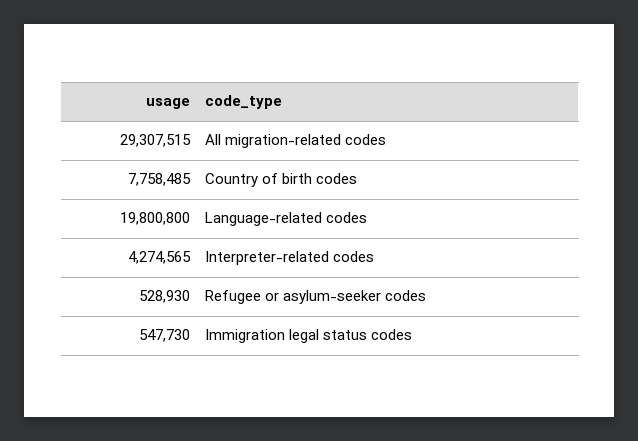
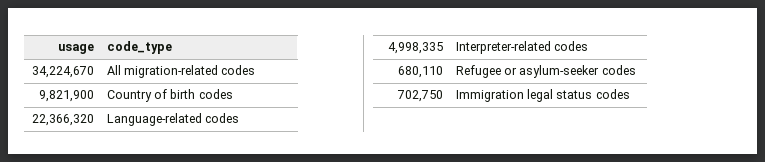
- 29,307,515 | All migration-related codes
+ 34,224,670 | All migration-related codes
- 7,758,485 | Country of birth codes
+ 9,821,900 | Country of birth codes
- 19,800,800 | Language-related codes
+ 22,366,320 | Language-related codes
- 4,274,565 | Interpreter-related codes
+ 4,998,335 | Interpreter-related codes
- 528,930 | Refugee or asylum-seeker codes
+ 680,110 | Refugee or asylum-seeker codes
- 547,730 | Immigration legal status codes
+ 702,750 | Immigration legal status codes

